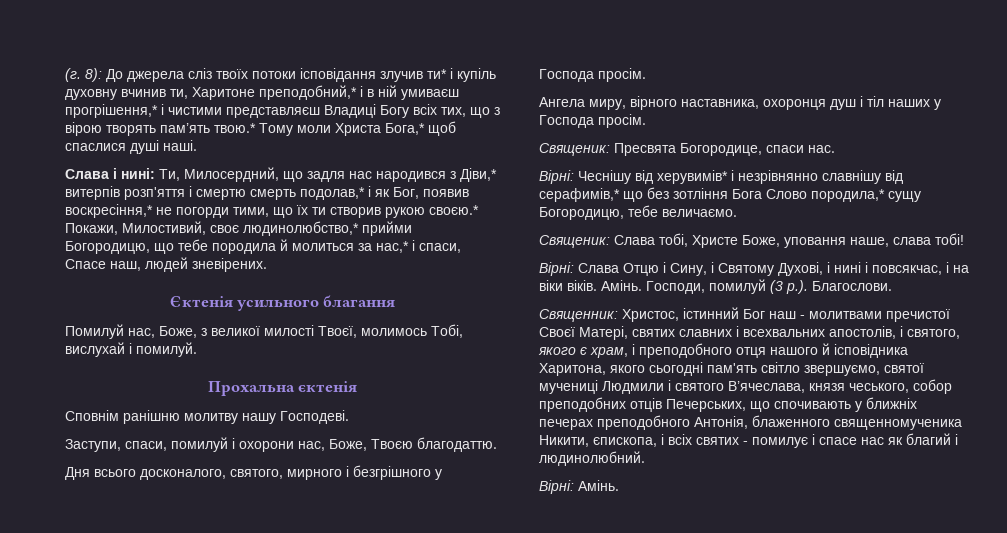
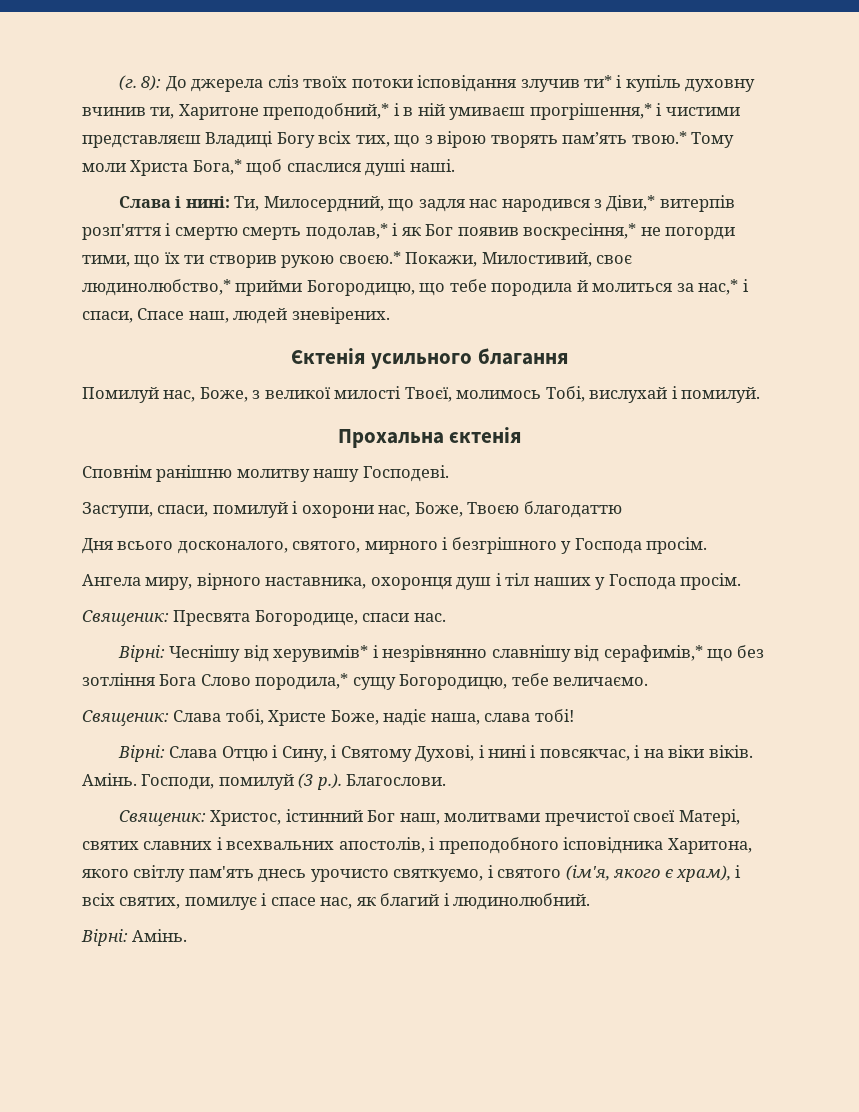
- Слава і нині: Ти, Милосердний, що задля нас народився з Діви,* витерпів розп'яття і смертю смерть подолав,* і як Бог, появив воскресіння,* не погорди тими, що їх ти створив рукою своєю.* Покажи, Милостивий, своє людинолюбство,* прийми Богородицю, що тебе породила й молиться за нас,* і спаси, Спасе наш, людей зневірених.
+ Слава і нині: Ти, Милосердний, що задля нас народився з Діви,* витерпів розп'яття і смертю смерть подолав,* і як Бог появив воскресіння,* не погорди тими, що їх ти створив рукою своєю.* Покажи, Милостивий, своє людинолюбство,* прийми Богородицю, що тебе породила й молиться за нас,* і спаси, Спасе наш, людей зневірених.
- Заступи, спаси, помилуй і охорони нас, Боже, Твоєю благодаттю.
+ Заступи, спаси, помилуй і охорони нас, Боже, Твоєю благодаттю
- Священик: Слава тобі, Христе Боже, уповання наше, слава тобі!
+ Священик: Слава тобі, Христе Боже, надіє наша, слава тобі!
- Священник: Христос, істинний Бог наш - молитвами пречистої Своєї Матері, святих славних і всехвальних апостолів, і святого, якого є храм, і преподобного отця нашого й ісповідника Харитона, якого сьогодні пам'ять світло звершуємо, святої мучениці Людмили і святого В’ячеслава, князя чеського, собор преподобних отців Печерських, що спочивають у ближніх печерах преподобного Антонія, блаженного священномученика Никити, єпископа, і всіх святих - помилує і спасе нас як благий і людинолюбний.
+ Священик: Христос, істинний Бог наш, молитвами пречистої своєї Матері, святих славних і всехвальних апостолів, і преподобного ісповідника Харитона, якого світлу пам'ять днесь урочисто святкуємо, і святого (ім'я, якого є храм), і всіх святих, помилує і спасе нас, як благий і людинолюбний.

